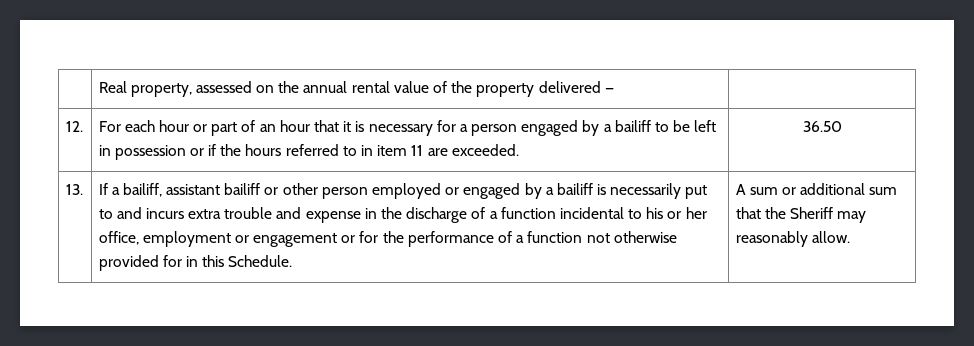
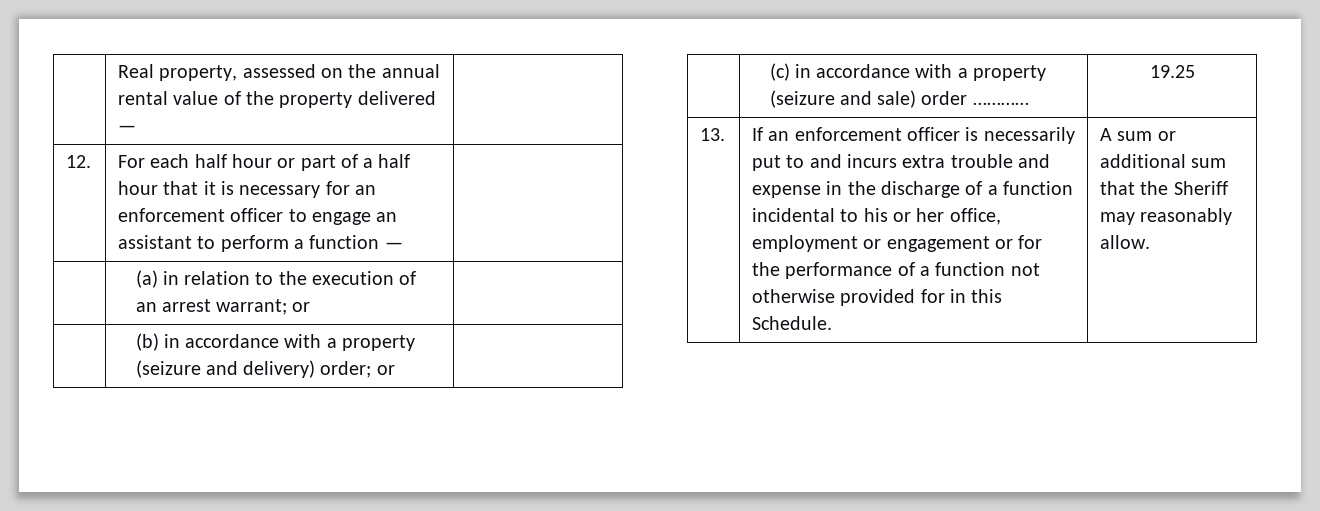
- 12. | For each hour or part of an hour that it is necessary for a person engaged by a bailiff to be left in possession or if the hours referred to in item 11 are exceeded. | 36.50
- 13. | If a bailiff, assistant bailiff or other person employed or engaged by a bailiff is necessarily put to and incurs extra trouble and expense in the discharge of a function incidental to his or her office, employment or engagement or for the performance of a function not otherwise provided for in this Schedule.
+ 12. | For each half hour or part of a half hour that it is necessary for an enforcement officer to engage an assistant to perform a function — |
+ | (a) in relation to the execution of an arrest warrant; or |
+ | (b) in accordance with a property (seizure and delivery) order; or |
+ | (c) in accordance with a property (seizure and sale) order ………… | 19.25
+ 13. | If an enforcement officer is necessarily put to and incurs extra trouble and expense in the discharge of a function incidental to his or her office, employment or engagement or for the performance of a function not otherwise provided for in this Schedule.

